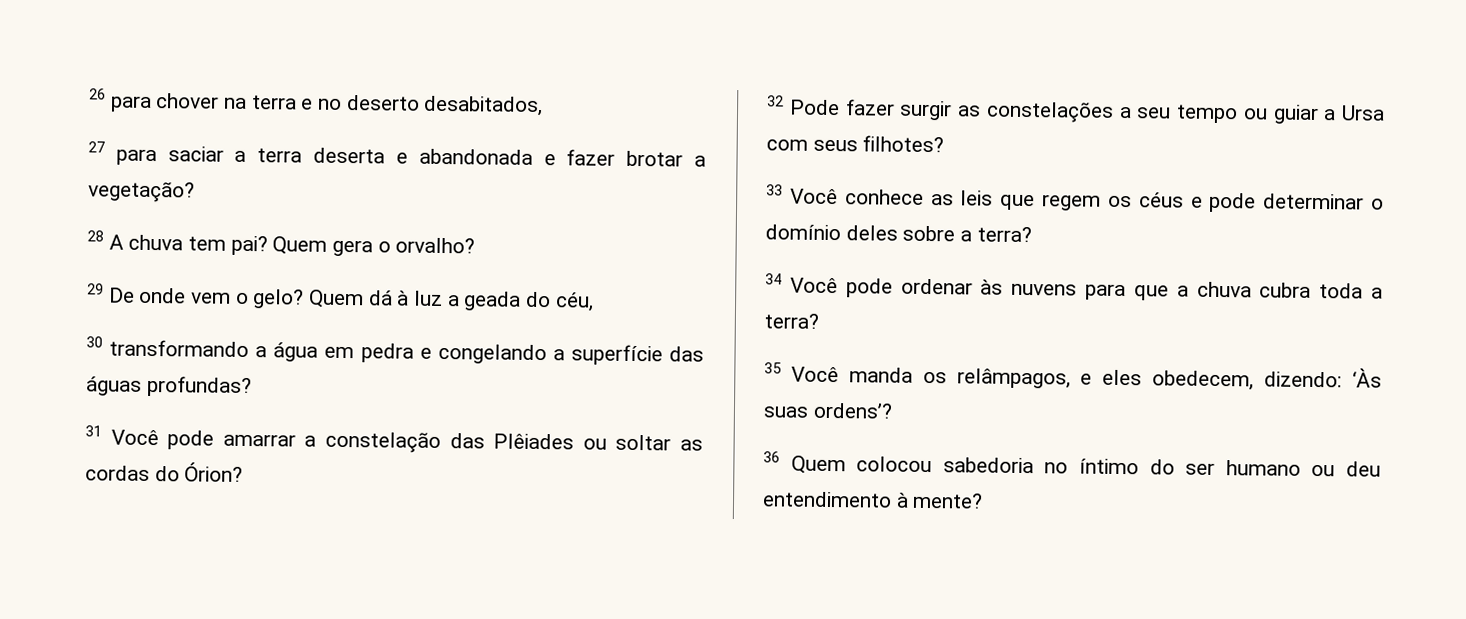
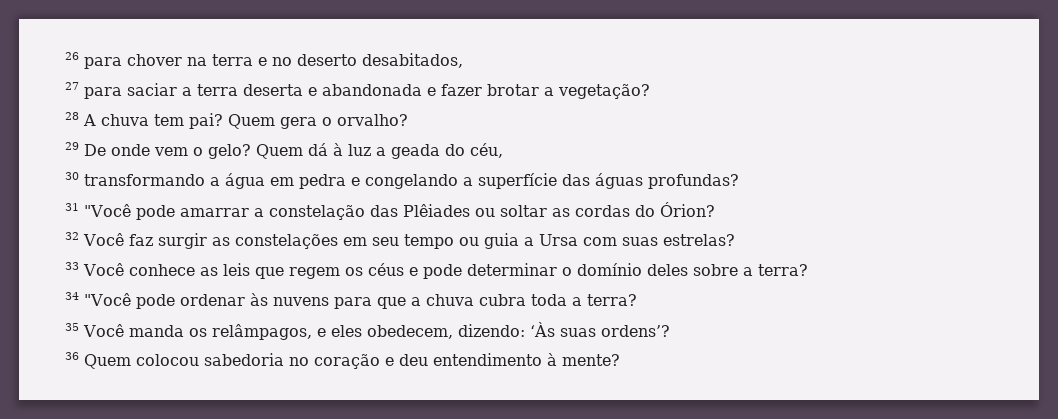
- 31 Você pode amarrar a constelação das Plêiades ou soltar as cordas do Órion?
+ 31 "Você pode amarrar a constelação das Plêiades ou soltar as cordas do Órion?
- 32 Pode fazer surgir as constelações a seu tempo ou guiar a Ursa com seus filhotes?
+ 32 Você faz surgir as constelações em seu tempo ou guia a Ursa com suas estrelas?
- 34 Você pode ordenar às nuvens para que a chuva cubra toda a terra?
+ 34 "Você pode ordenar às nuvens para que a chuva cubra toda a terra?
- 36 Quem colocou sabedoria no íntimo do ser humano ou deu entendimento à mente?
+ 36 Quem colocou sabedoria no coração e deu entendimento à mente?

